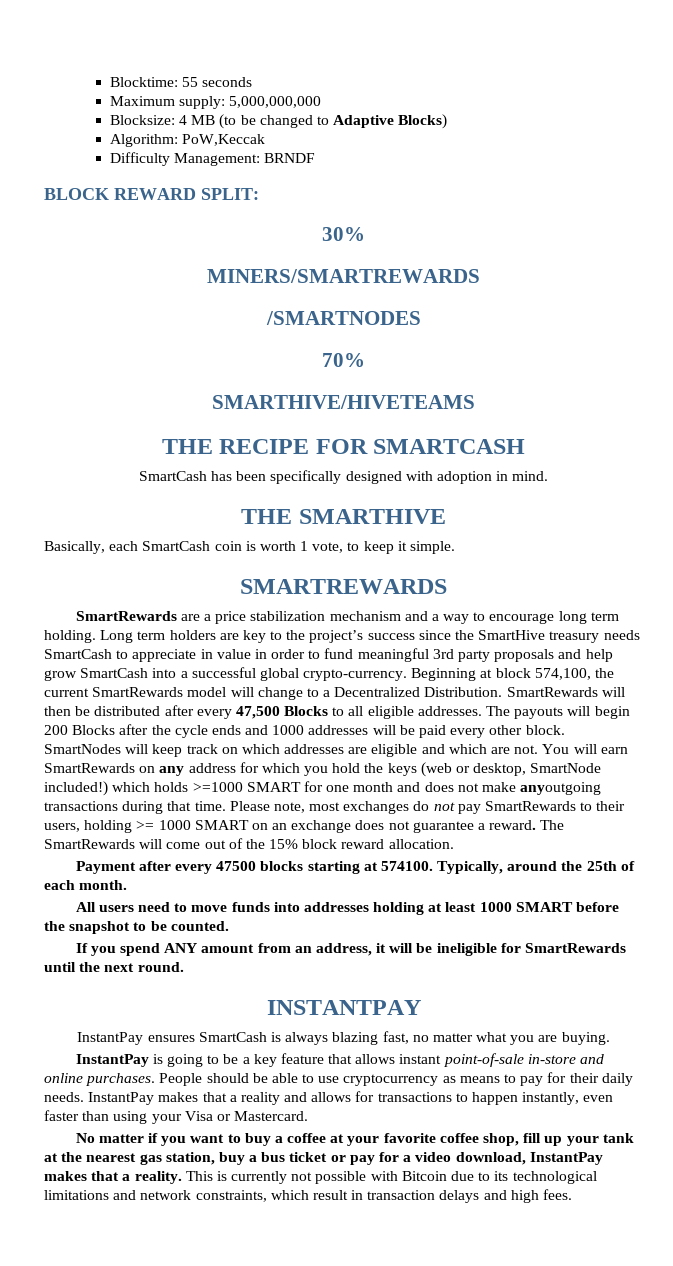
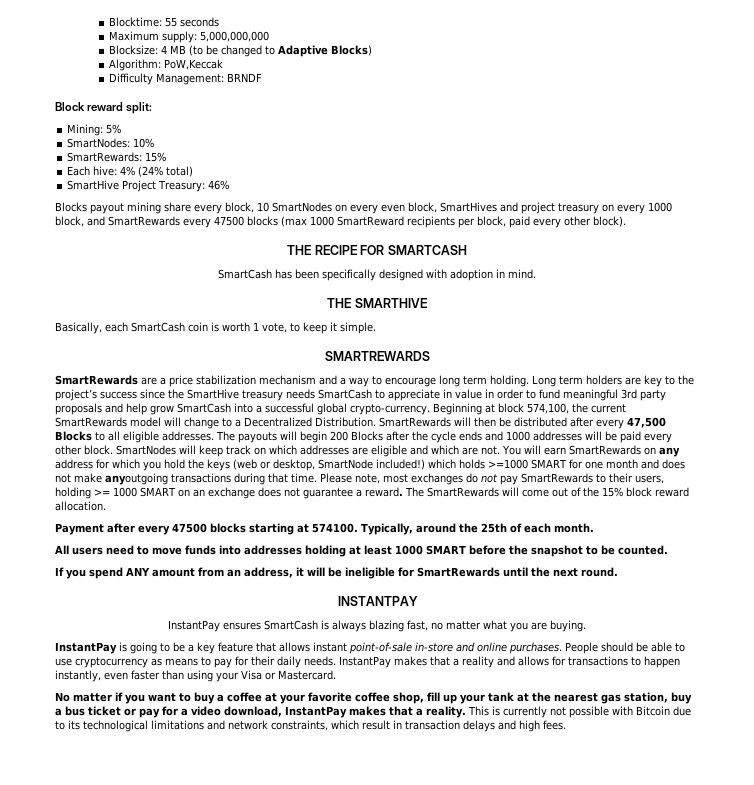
- BLOCK REWARD SPLIT:
- 30%
- MINERS/SMARTREWARDS
- /SMARTNODES
- 70%
- SMARTHIVE/HIVETEAMS
+ Block reward split:
+ Mining: 5%
+ SmartNodes: 10%
+ SmartRewards: 15%
+ Each hive: 4% (24% total)
+ SmartHive Project Treasury: 46%
+ Blocks payout mining share every block, 10 SmartNodes on every even block, SmartHives and project treasury on every 1000 block, and SmartRewards every 47500 blocks (max 1000 SmartReward recipients per block, paid every other block).

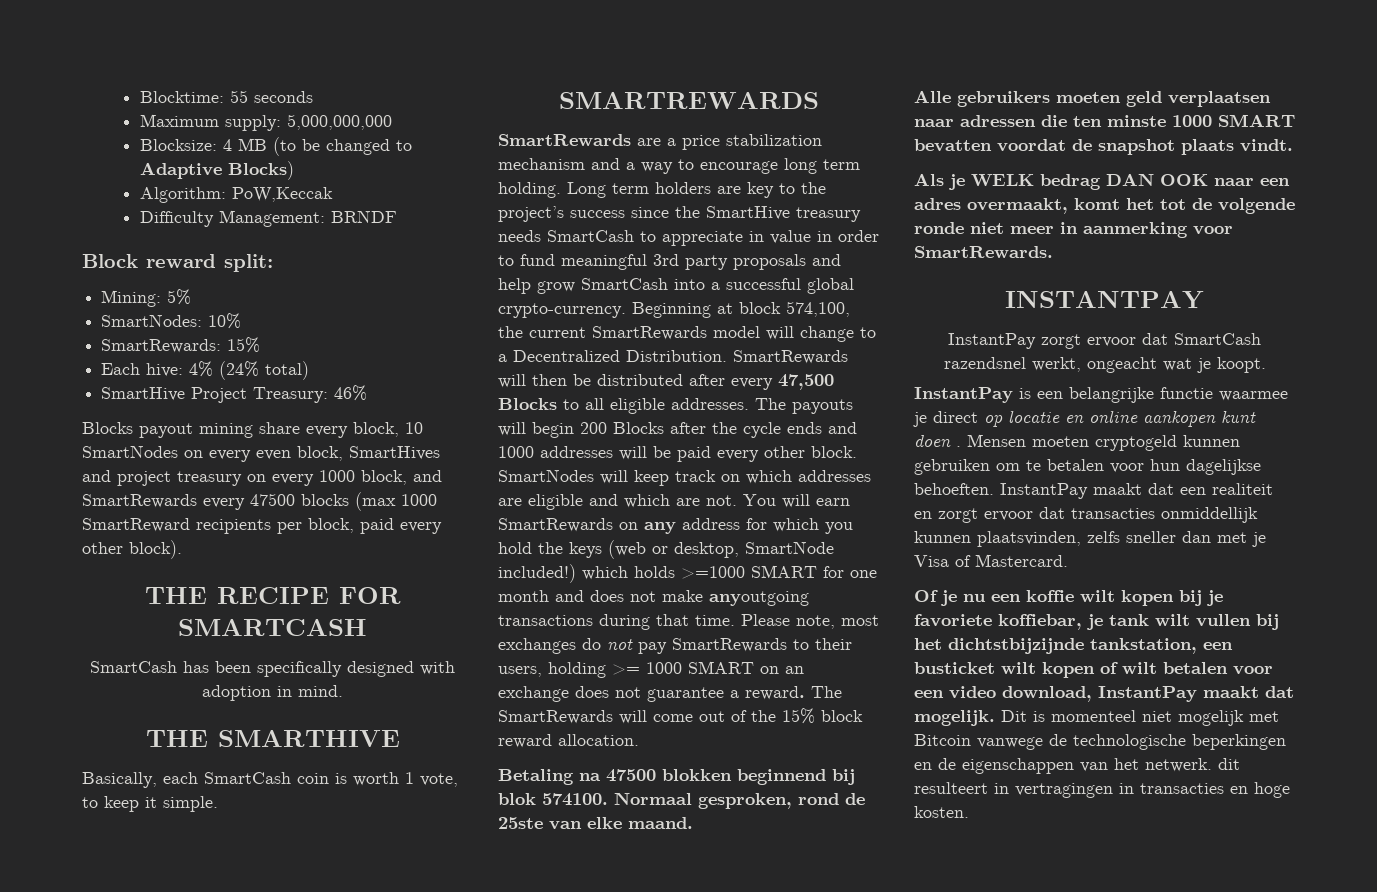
- Payment after every 47500 blocks starting at 574100. Typically, around the 25th of each month.
- All users need to move funds into addresses holding at least 1000 SMART before the snapshot to be counted.
- If you spend ANY amount from an address, it will be ineligible for SmartRewards until the next round.
+ Betaling na 47500 blokken beginnend bij blok 574100. Normaal gesproken, rond de 25ste van elke maand.
+ Alle gebruikers moeten geld verplaatsen naar adressen die ten minste 1000 SMART bevatten voordat de snapshot plaats vindt.
+ Als je WELK bedrag DAN OOK naar een adres overmaakt, komt het tot de volgende ronde niet meer in aanmerking voor SmartRewards.
  INSTANTPAY
- InstantPay ensures SmartCash is always blazing fast, no matter what you are buying.
- InstantPay is going to be a key feature that allows instant point-of-sale in-store and online purchases. People should be able to use cryptocurrency as means to pay for their daily needs. InstantPay makes that a reality and allows for transactions to happen instantly, even faster than using your Visa or Mastercard.
- No matter if you want to buy a coffee at your favorite coffee shop, fill up your tank at the nearest gas station, buy a bus ticket or pay for a video download, InstantPay makes that a reality. This is currently not possible with Bitcoin due to its technological limitations and network constraints, which result in transaction delays and high fees.
+ InstantPay zorgt ervoor dat SmartCash razendsnel werkt, ongeacht wat je koopt.
+ InstantPay is een belangrijke functie waarmee je direct op locatie en online aankopen kunt doen . Mensen moeten cryptogeld kunnen gebruiken om te betalen voor hun dagelijkse behoeften. InstantPay maakt dat een realiteit en zorgt ervoor dat transacties onmiddellijk kunnen plaatsvinden, zelfs sneller dan met je Visa of Mastercard.
+ Of je nu een koffie wilt kopen bij je favoriete koffiebar, je tank wilt vullen bij het dichtstbijzijnde tankstation, een busticket wilt kopen of wilt betalen voor een video download, InstantPay maakt dat mogelijk. Dit is momenteel niet mogelijk met Bitcoin vanwege de technologische beperkingen en de eigenschappen van het netwerk. dit resulteert in vertragingen in transacties en hoge kosten.

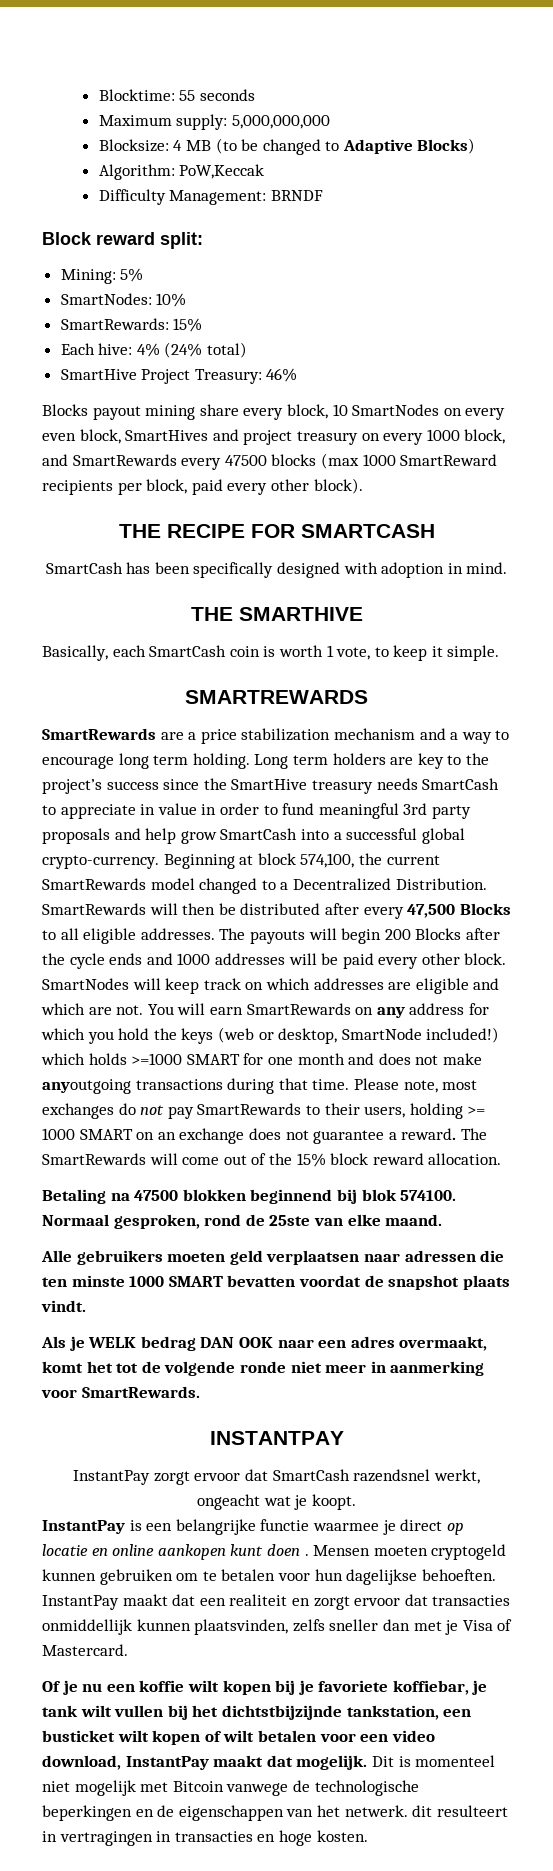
- Beginning at block 574,100, the current SmartRewards model will change to a Decentralized Distribution.
+ Beginning at block 574,100, the current SmartRewards model changed to a Decentralized Distribution.

